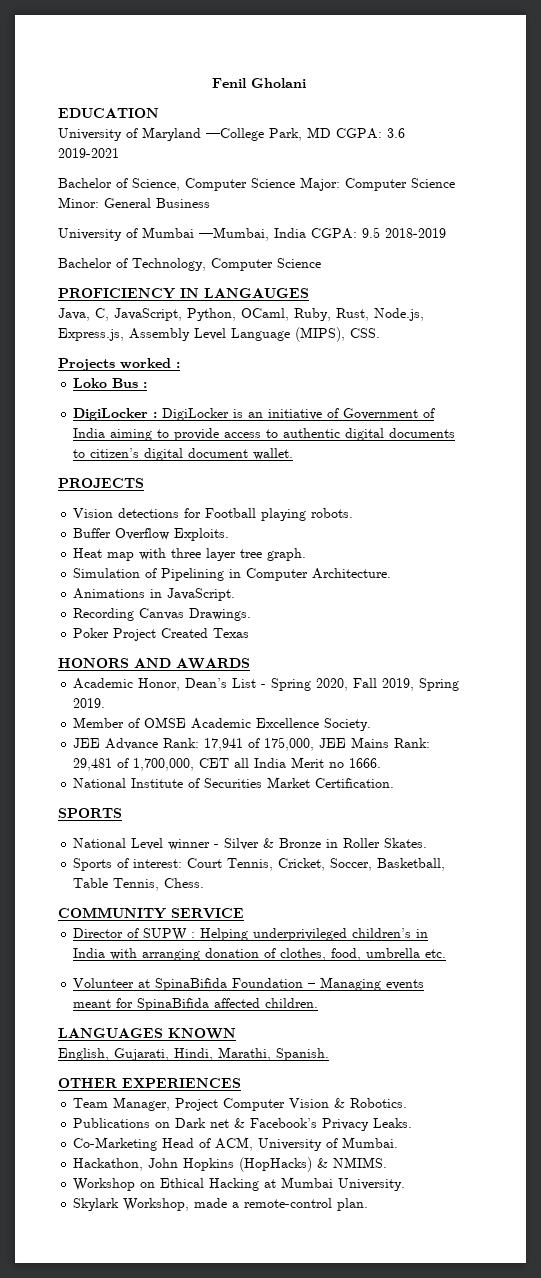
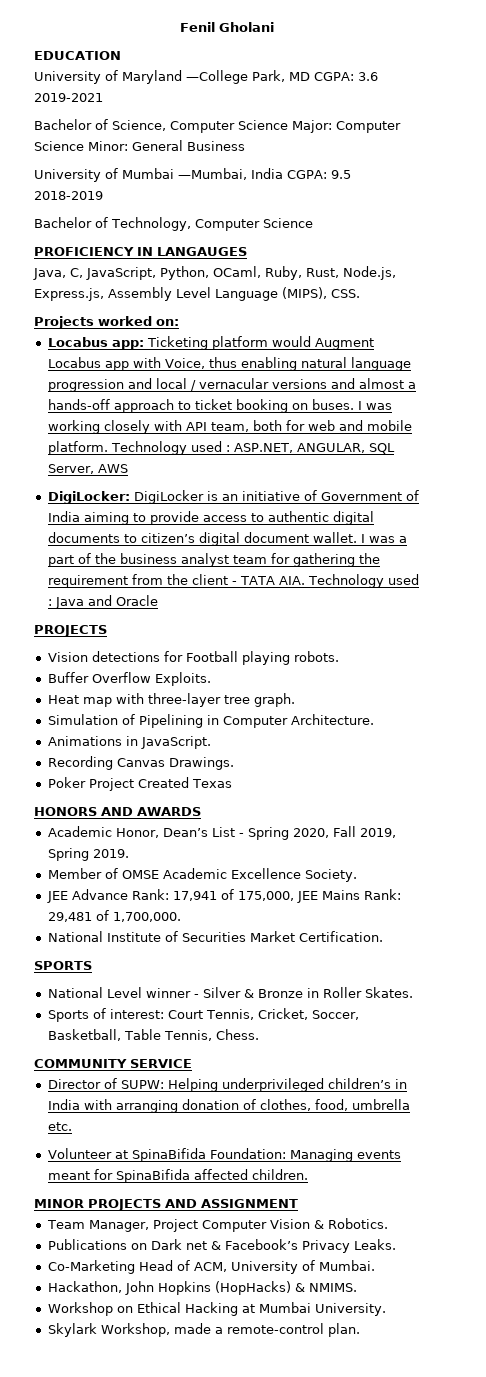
- Projects worked :
- Loko Bus :
- DigiLocker : DigiLocker is an initiative of Government of India aiming to provide access to authentic digital documents to citizen’s digital document wallet.
+ Projects worked on:
+ Locabus app: Ticketing platform would Augment Locabus app with Voice, thus enabling natural language progression and local / vernacular versions and almost a hands-off approach to ticket booking on buses. I was working closely with API team, both for web and mobile platform. Technology used : ASP.NET, ANGULAR, SQL Server, AWS
+ DigiLocker: DigiLocker is an initiative of Government of India aiming to provide access to authentic digital documents to citizen’s digital document wallet. I was a part of the business analyst team for gathering the requirement from the client - TATA AIA. Technology used : Java and Oracle
- Heat map with three layer tree graph.
+ Heat map with three-layer tree graph.
- JEE Advance Rank: 17,941 of 175,000, JEE Mains Rank: 29,481 of 1,700,000, CET all India Merit no 1666.
+ JEE Advance Rank: 17,941 of 175,000, JEE Mains Rank: 29,481 of 1,700,000.
- Director of SUPW : Helping underprivileged children’s in India with arranging donation of clothes, food, umbrella etc.
+ Director of SUPW: Helping underprivileged children’s in India with arranging donation of clothes, food, umbrella etc.
- Volunteer at SpinaBifida Foundation – Managing events meant for SpinaBifida affected children.
+ Volunteer at SpinaBifida Foundation: Managing events meant for SpinaBifida affected children.
- LANGUAGES KNOWN
- English, Gujarati, Hindi, Marathi, Spanish.
- OTHER EXPERIENCES
+ MINOR PROJECTS AND ASSIGNMENT

